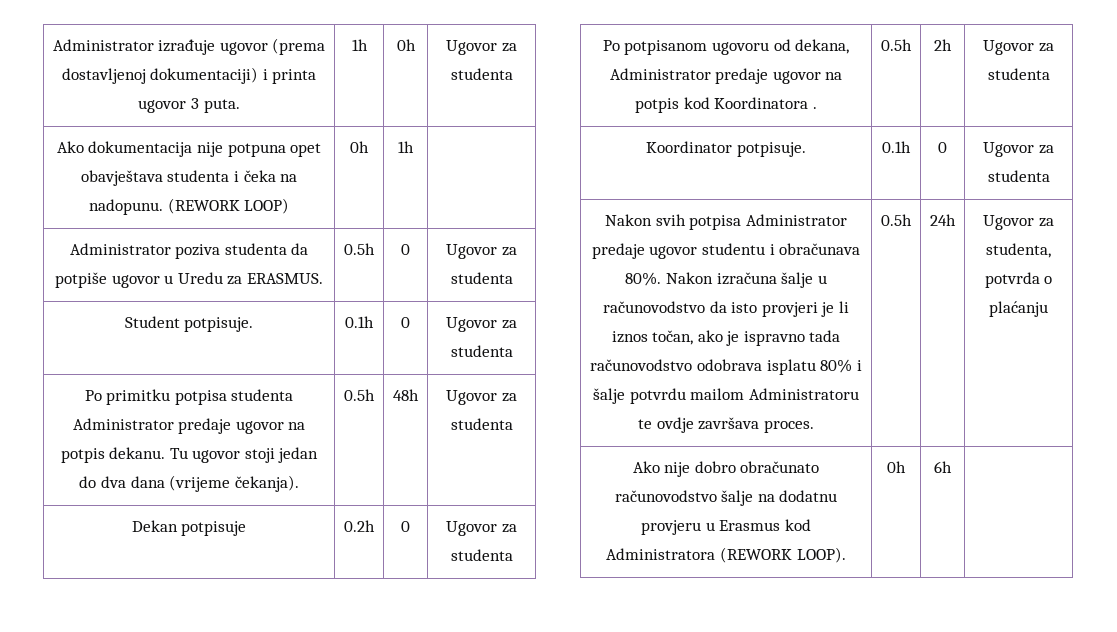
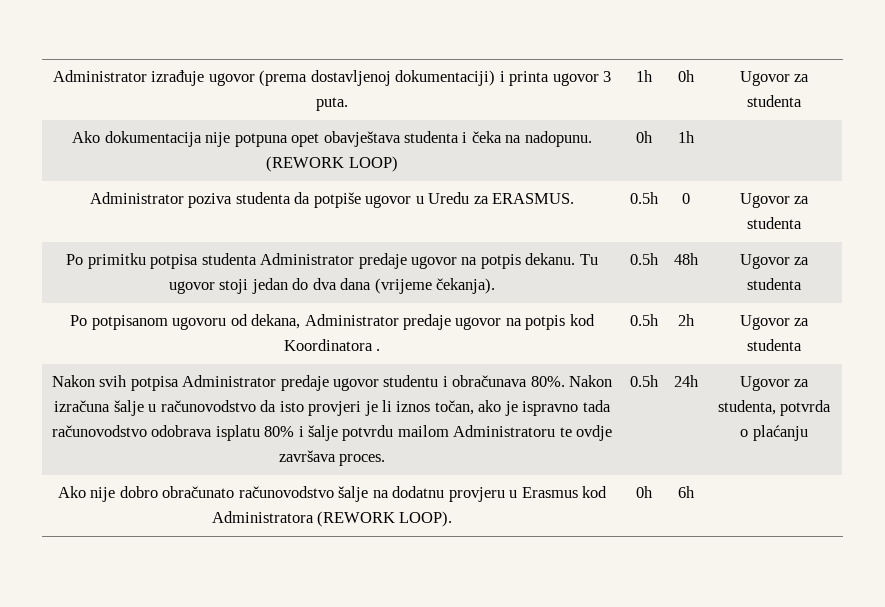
- Student potpisuje. | 0.1h | 0 | Ugovor za studenta
- Dekan potpisuje | 0.2h | 0 | Ugovor za studenta
- Koordinator potpisuje. | 0.1h | 0 | Ugovor za studenta

